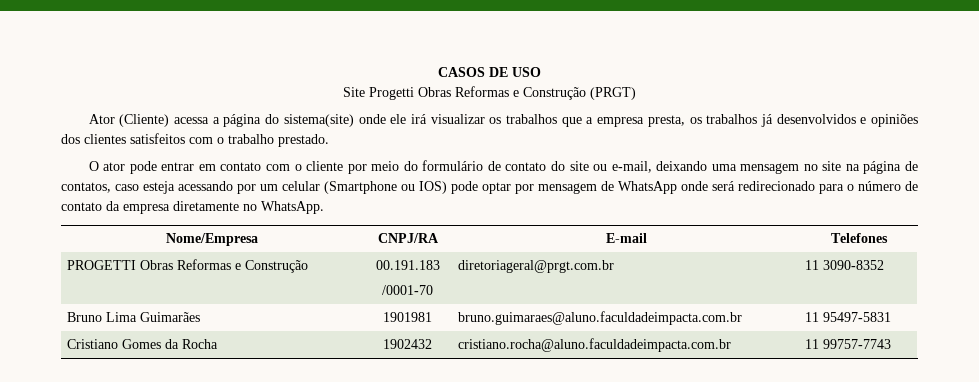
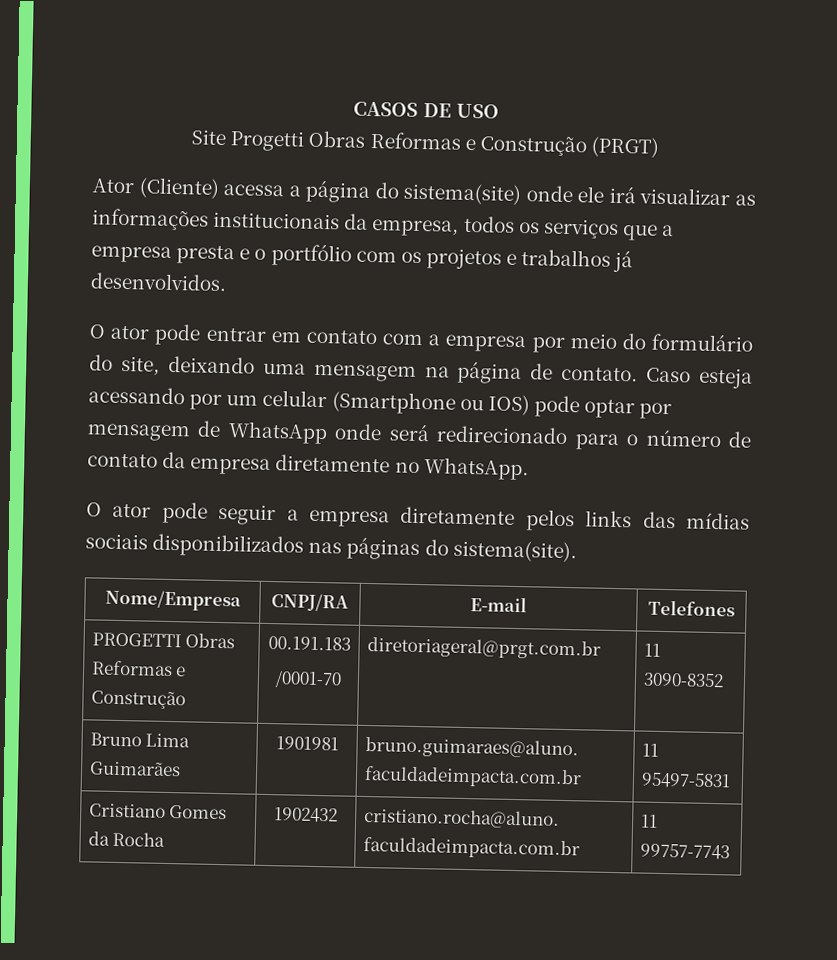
- Ator (Cliente) acessa a página do sistema(site) onde ele irá visualizar os trabalhos que a empresa presta, os trabalhos já desenvolvidos e opiniões dos clientes satisfeitos com o trabalho prestado.
+ Ator (Cliente) acessa a página do sistema(site) onde ele irá visualizar as informações institucionais da empresa, todos os serviços que a empresa presta e o portfólio com os projetos e trabalhos já desenvolvidos.
- O ator pode entrar em contato com o cliente por meio do formulário de contato do site ou e-mail, deixando uma mensagem no site na página de contatos, caso esteja acessando por um celular (Smartphone ou IOS) pode optar por mensagem de WhatsApp onde será redirecionado para o número de contato da empresa diretamente no WhatsApp.
+ O ator pode entrar em contato com a empresa por meio do formulário do site, deixando uma mensagem na página de contato. Caso esteja acessando por um celular (Smartphone ou IOS) pode optar por mensagem de WhatsApp onde será redirecionado para o número de contato da empresa diretamente no WhatsApp.
+ O ator pode seguir a empresa diretamente pelos links das mídias sociais disponibilizados nas páginas do sistema(site).

